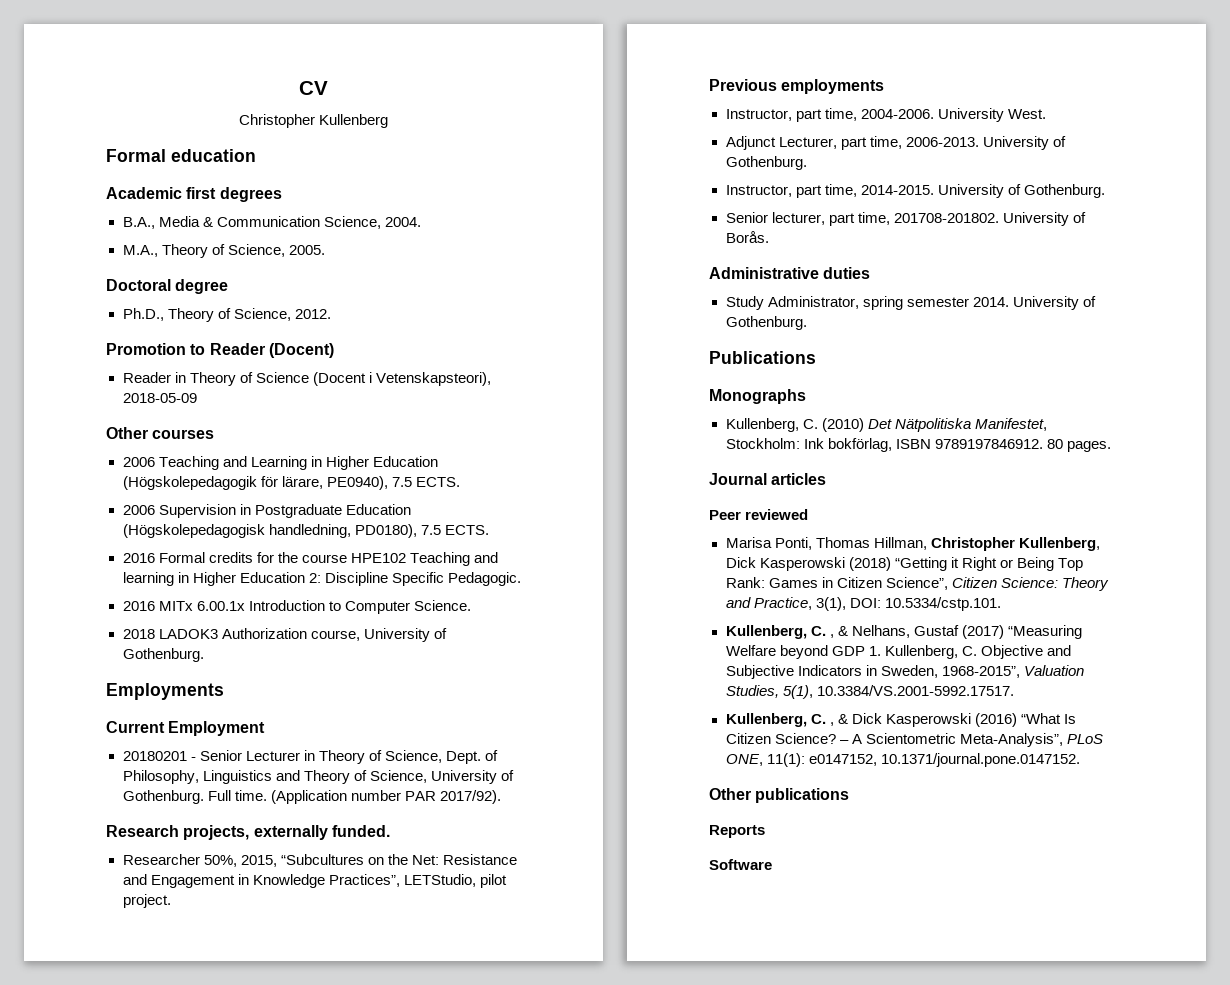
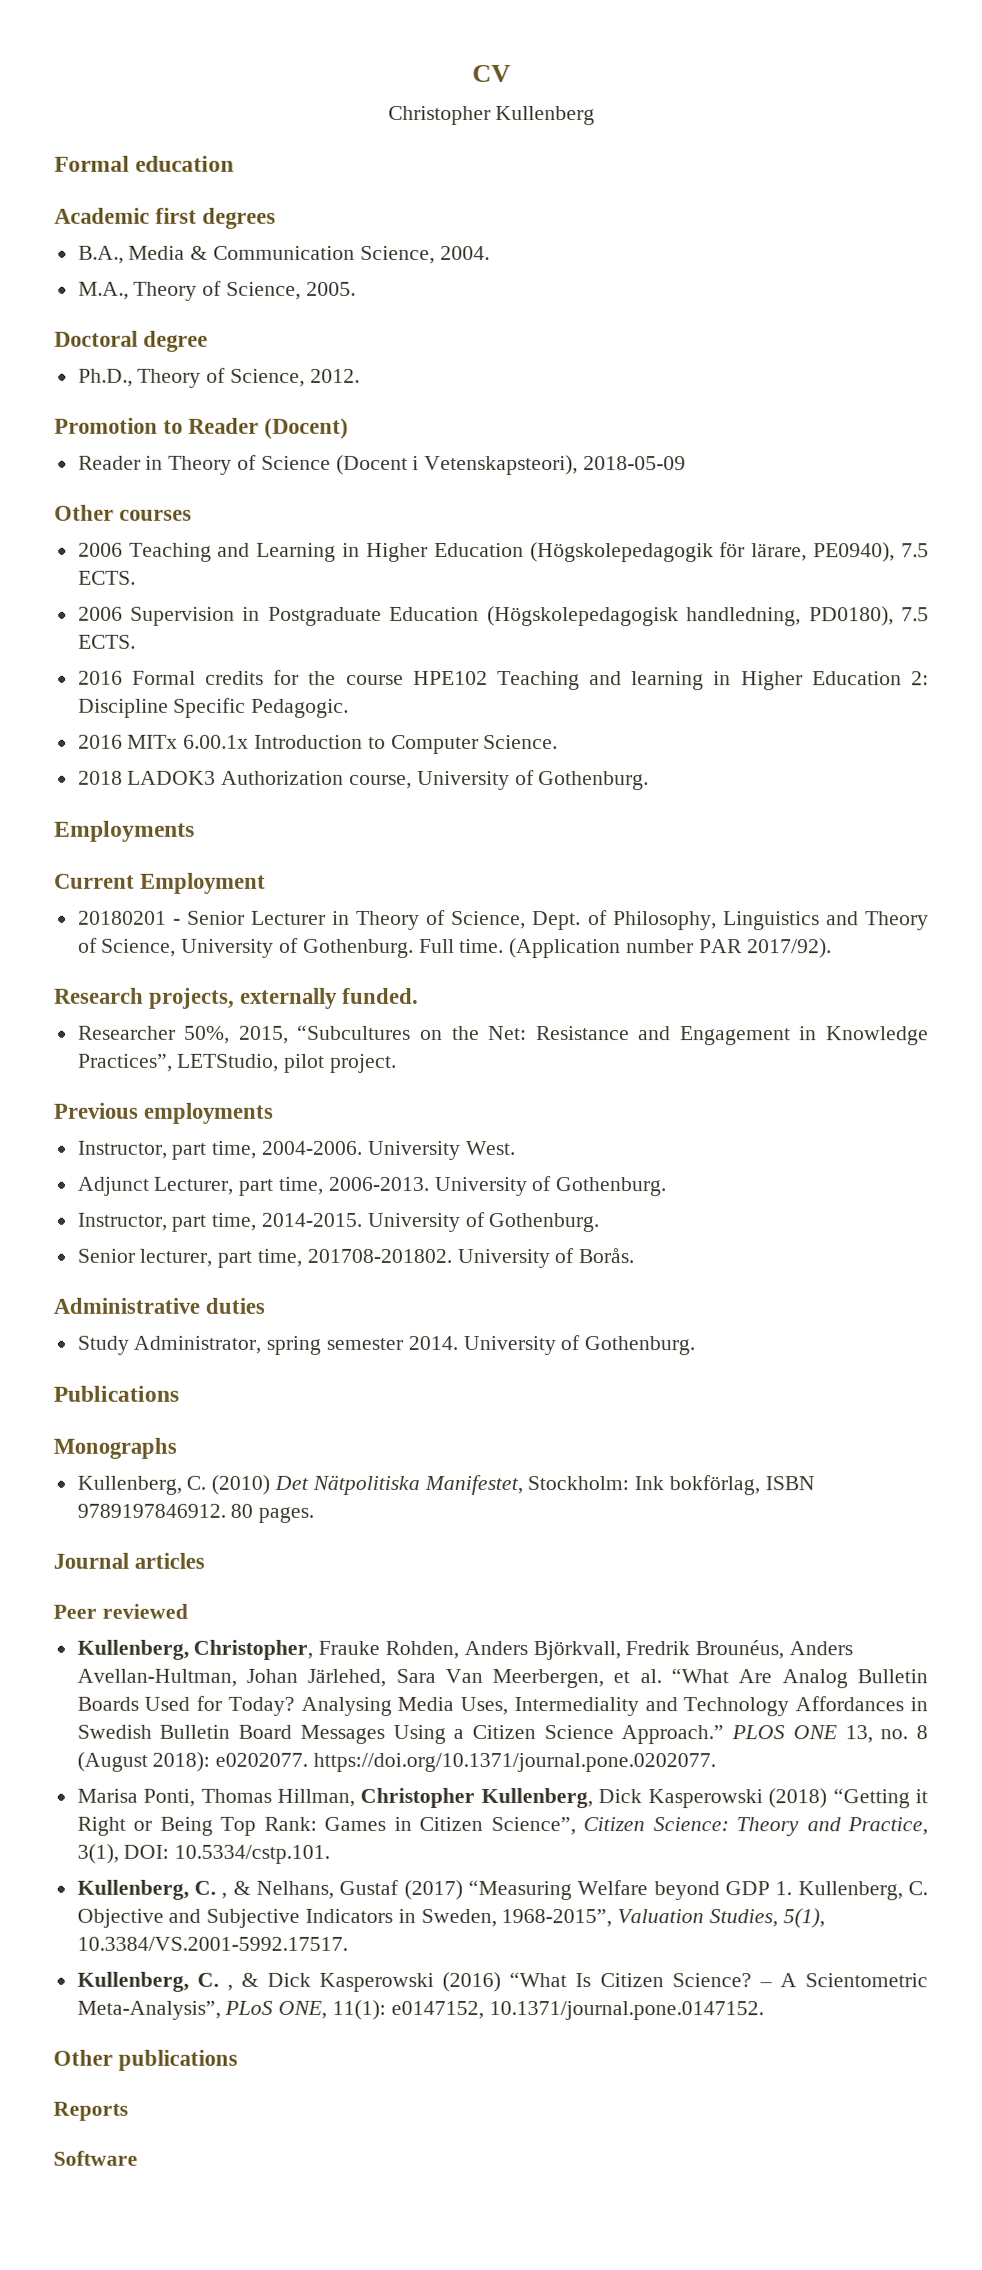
+ Kullenberg, Christopher, Frauke Rohden, Anders Björkvall, Fredrik Brounéus, Anders Avellan-Hultman, Johan Järlehed, Sara Van Meerbergen, et al. “What Are Analog Bulletin Boards Used for Today? Analysing Media Uses, Intermediality and Technology Affordances in Swedish Bulletin Board Messages Using a Citizen Science Approach.” PLOS ONE 13, no. 8 (August 2018): e0202077. https://doi.org/10.1371/journal.pone.0202077.

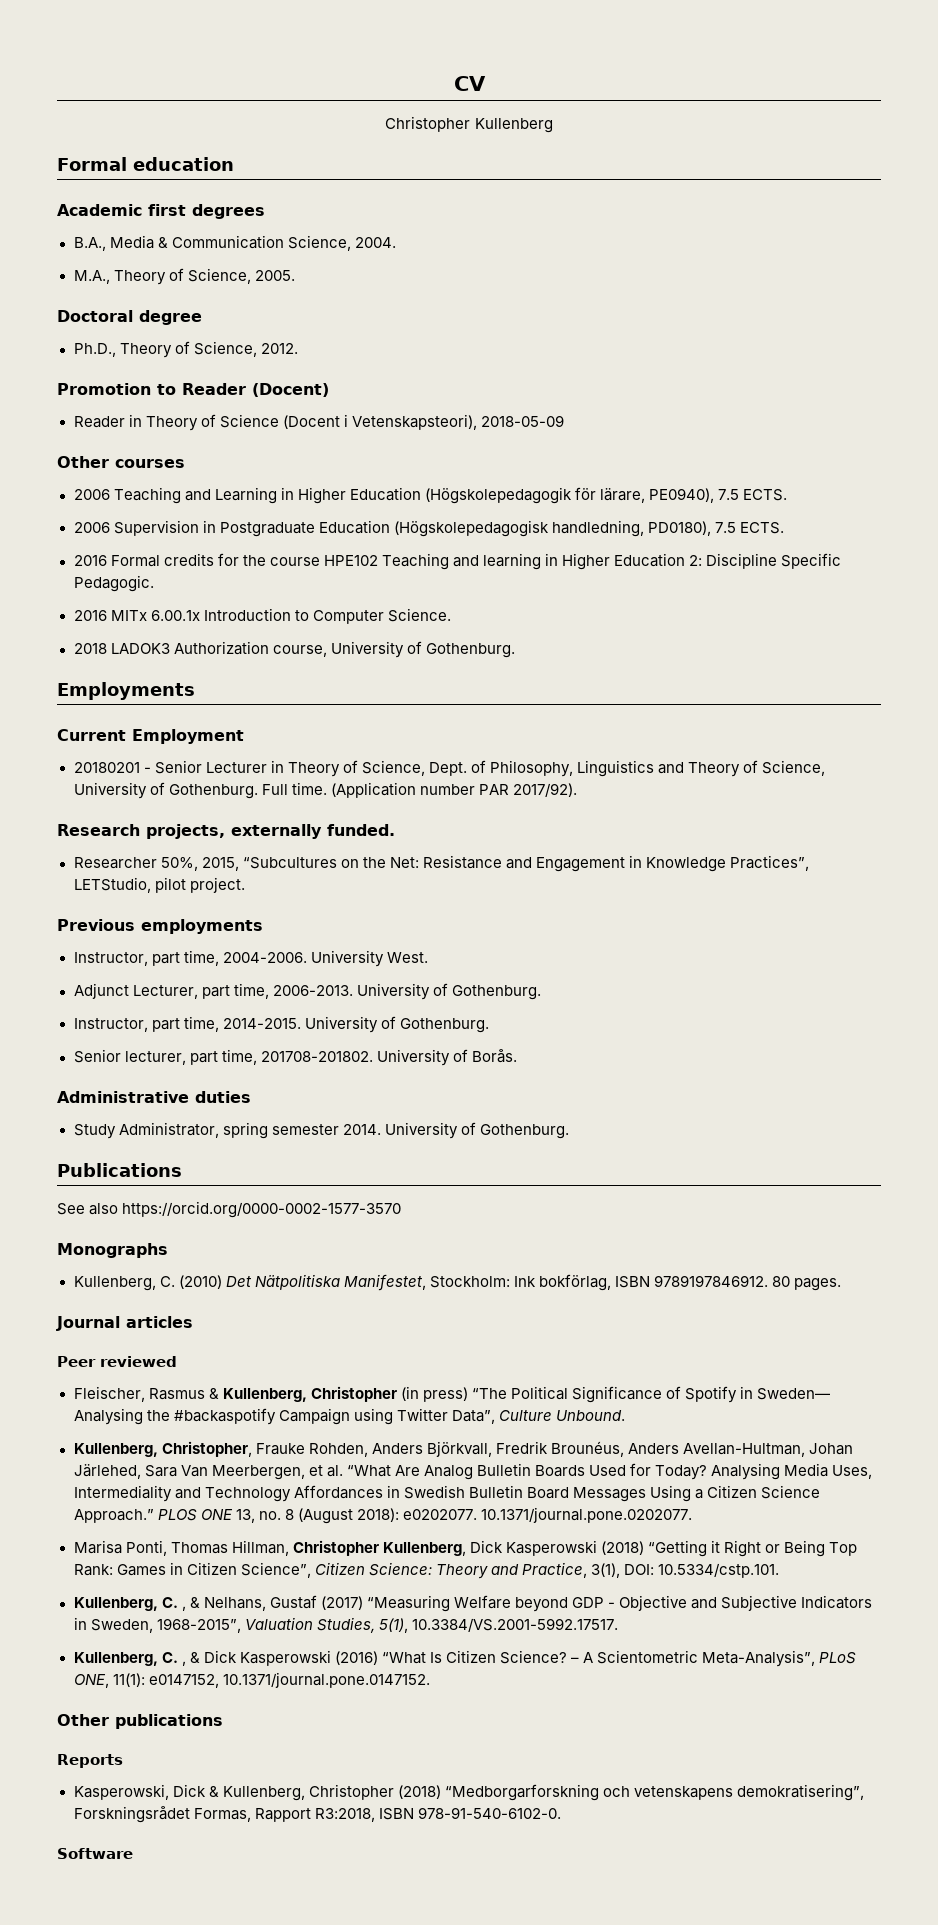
+ See also https://orcid.org/0000-0002-1577-3570
+ Fleischer, Rasmus & Kullenberg, Christopher (in press) “The Political Significance of Spotify in Sweden— Analysing the #backaspotify Campaign using Twitter Data”, Culture Unbound.
- PLOS ONE 13, no. 8 (August 2018): e0202077. https://doi.org/10.1371/journal.pone.0202077.
+ PLOS ONE 13, no. 8 (August 2018): e0202077. 10.1371/journal.pone.0202077.
- Kullenberg, C. , & Nelhans, Gustaf (2017) “Measuring Welfare beyond GDP 1. Kullenberg, C. Objective and Subjective Indicators in Sweden, 1968-2015”, Valuation Studies, 5(1), 10.3384/VS.2001-5992.17517.
+ Kullenberg, C. , & Nelhans, Gustaf (2017) “Measuring Welfare beyond GDP - Objective and Subjective Indicators in Sweden, 1968-2015”, Valuation Studies, 5(1), 10.3384/VS.2001-5992.17517.
+ Kasperowski, Dick & Kullenberg, Christopher (2018) “Medborgarforskning och vetenskapens demokratisering”, Forskningsrådet Formas, Rapport R3:2018, ISBN 978-91-540-6102-0.

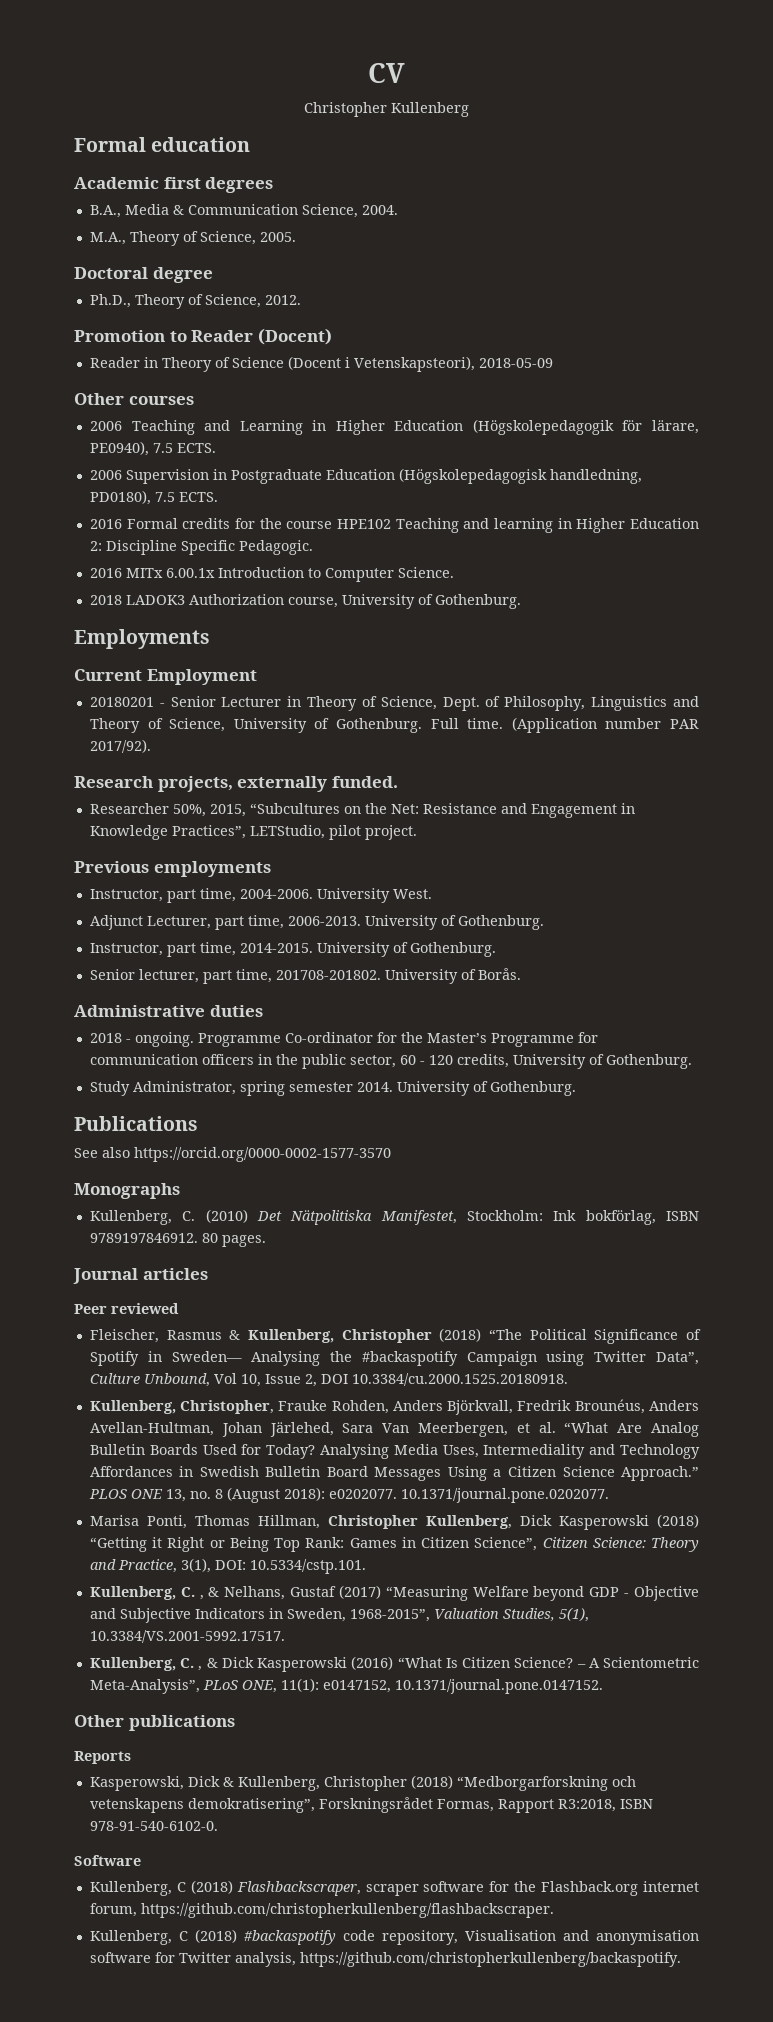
+ 2018 - ongoing. Programme Co-ordinator for the Master’s Programme for communication officers in the public sector, 60 - 120 credits, University of Gothenburg.
- Fleischer, Rasmus & Kullenberg, Christopher (in press) “The Political Significance of Spotify in Sweden— Analysing the #backaspotify Campaign using Twitter Data”, Culture Unbound.
+ Fleischer, Rasmus & Kullenberg, Christopher (2018) “The Political Significance of Spotify in Sweden— Analysing the #backaspotify Campaign using Twitter Data”, Culture Unbound, Vol 10, Issue 2, DOI 10.3384/cu.2000.1525.20180918.
+ Kullenberg, C (2018) Flashbackscraper, scraper software for the Flashback.org internet forum, https://github.com/christopherkullenberg/flashbackscraper.
+ Kullenberg, C (2018) #backaspotify code repository, Visualisation and anonymisation software for Twitter analysis, https://github.com/christopherkullenberg/backaspotify.

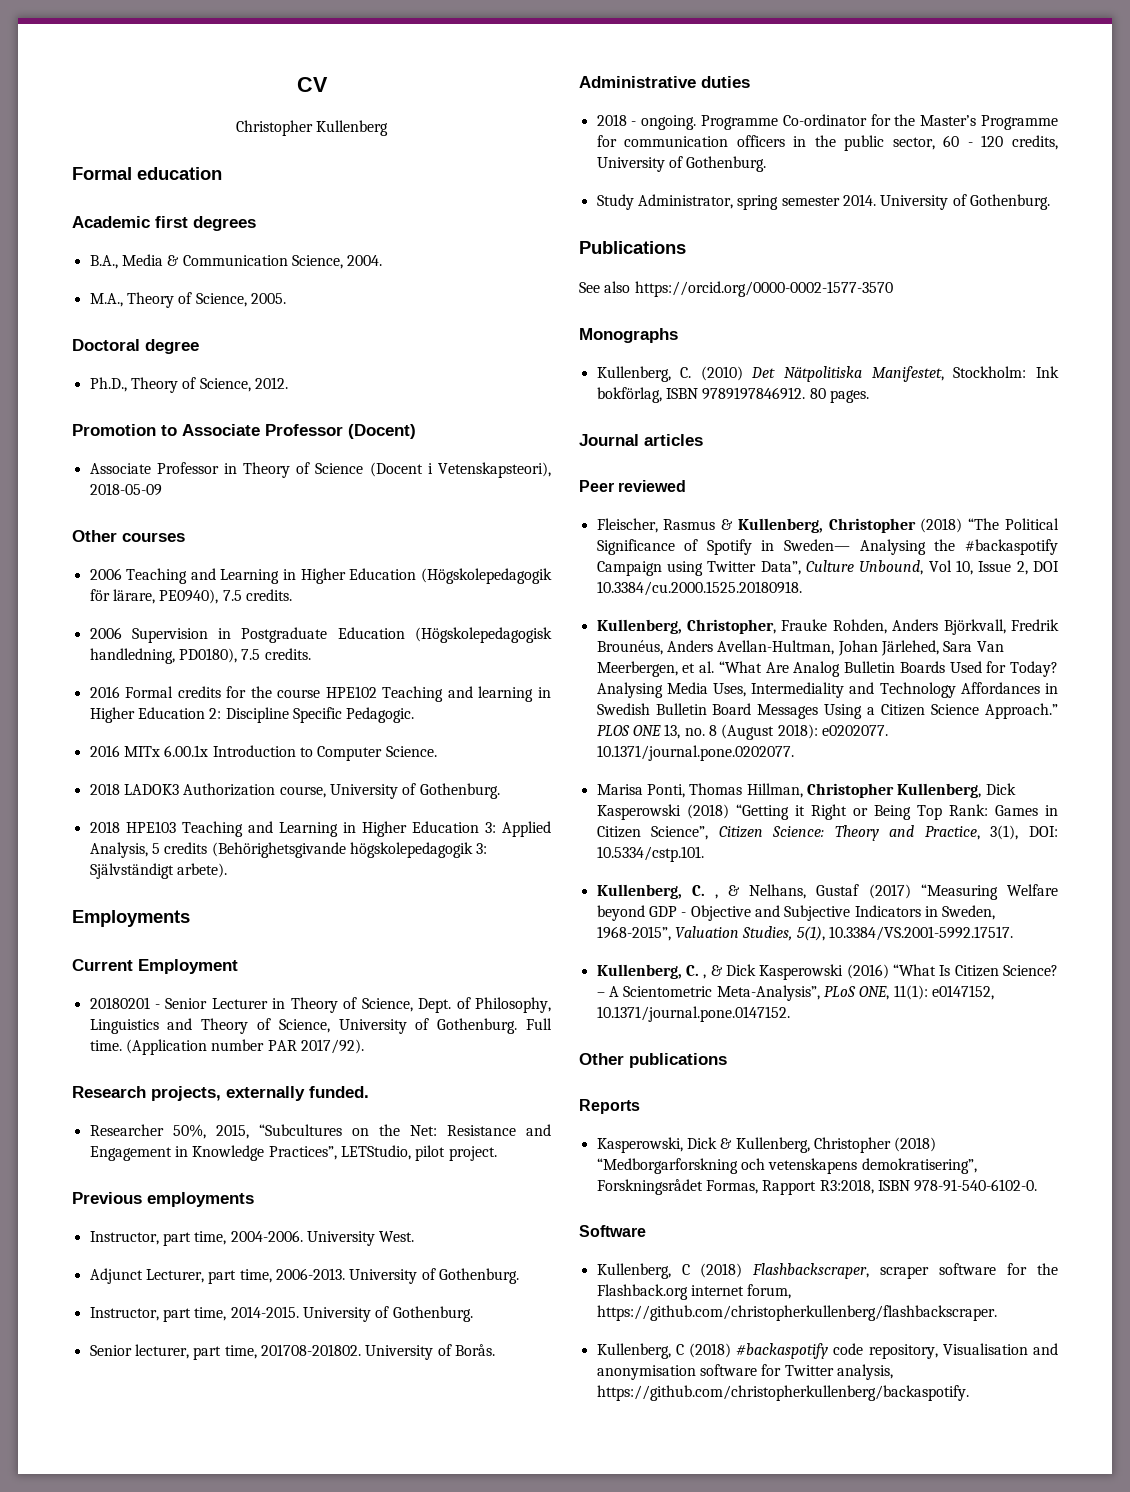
- Promotion to Reader (Docent)
+ Promotion to Associate Professor (Docent)
- Reader in Theory of Science (Docent i Vetenskapsteori), 2018-05-09
+ Associate Professor in Theory of Science (Docent i Vetenskapsteori), 2018-05-09
- 2006 Teaching and Learning in Higher Education (Högskolepedagogik för lärare, PE0940), 7.5 ECTS.
+ 2006 Teaching and Learning in Higher Education (Högskolepedagogik för lärare, PE0940), 7.5 credits.
- 2006 Supervision in Postgraduate Education (Högskolepedagogisk handledning, PD0180), 7.5 ECTS.
+ 2006 Supervision in Postgraduate Education (Högskolepedagogisk handledning, PD0180), 7.5 credits.
+ 2018 HPE103 Teaching and Learning in Higher Education 3: Applied Analysis, 5 credits (Behörighetsgivande högskolepedagogik 3: Självständigt arbete).

